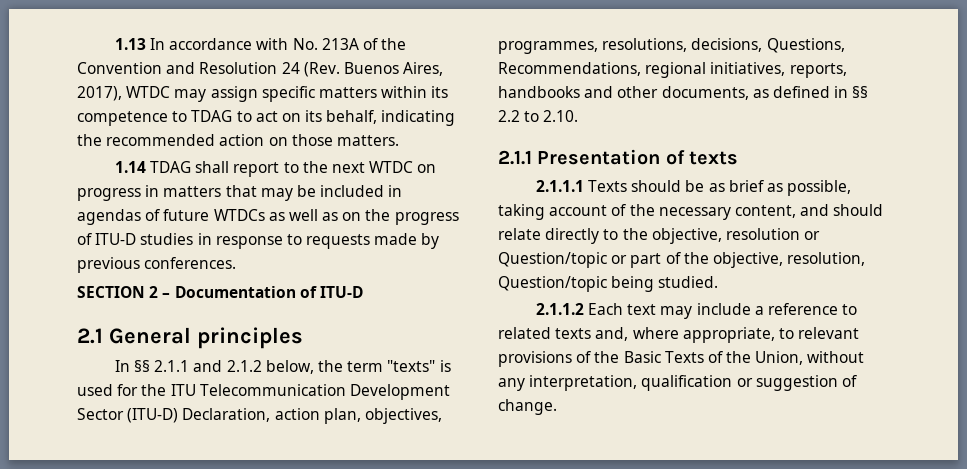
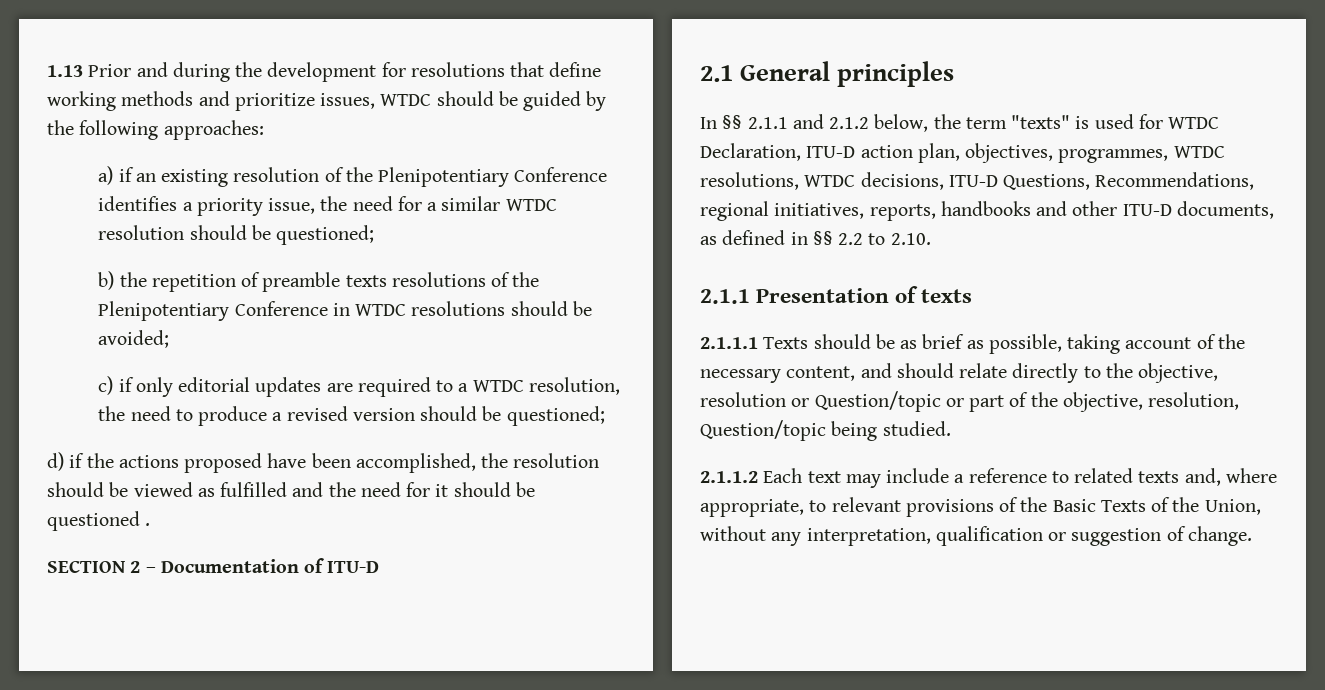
- 1.13 In accordance with No. 213A of the Convention and Resolution 24 (Rev. Buenos Aires, 2017), WTDC may assign specific matters within its competence to TDAG to act on its behalf, indicating the recommended action on those matters.
- 1.14 TDAG shall report to the next WTDC on progress in matters that may be included in agendas of future WTDCs as well as on the progress of ITU-D studies in response to requests made by previous conferences.
+ 1.13 Prior and during the development for resolutions that define working methods and prioritize issues, WTDC should be guided by the following approaches:
+ a) if an existing resolution of the Plenipotentiary Conference identifies a priority issue, the need for a similar WTDC resolution should be questioned;
+ b) the repetition of preamble texts resolutions of the Plenipotentiary Conference in WTDC resolutions should be avoided;
+ c) if only editorial updates are required to a WTDC resolution, the need to produce a revised version should be questioned;
+ d) if the actions proposed have been accomplished, the resolution should be viewed as fulfilled and the need for it should be questioned .
- In §§ 2.1.1 and 2.1.2 below, the term "texts" is used for the ITU Telecommunication Development Sector (ITU-D) Declaration, action plan, objectives, programmes, resolutions, decisions, Questions, Recommendations, regional initiatives, reports, handbooks and other documents, as defined in §§ 2.2 to 2.10.
+ In §§ 2.1.1 and 2.1.2 below, the term "texts" is used for WTDC Declaration, ITU-D action plan, objectives, programmes, WTDC resolutions, WTDC decisions, ITU-D Questions, Recommendations, regional initiatives, reports, handbooks and other ITU-D documents, as defined in §§ 2.2 to 2.10.

